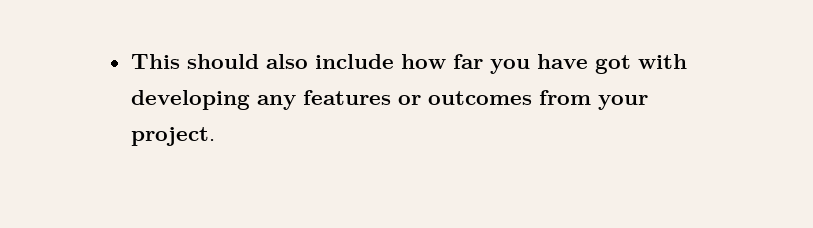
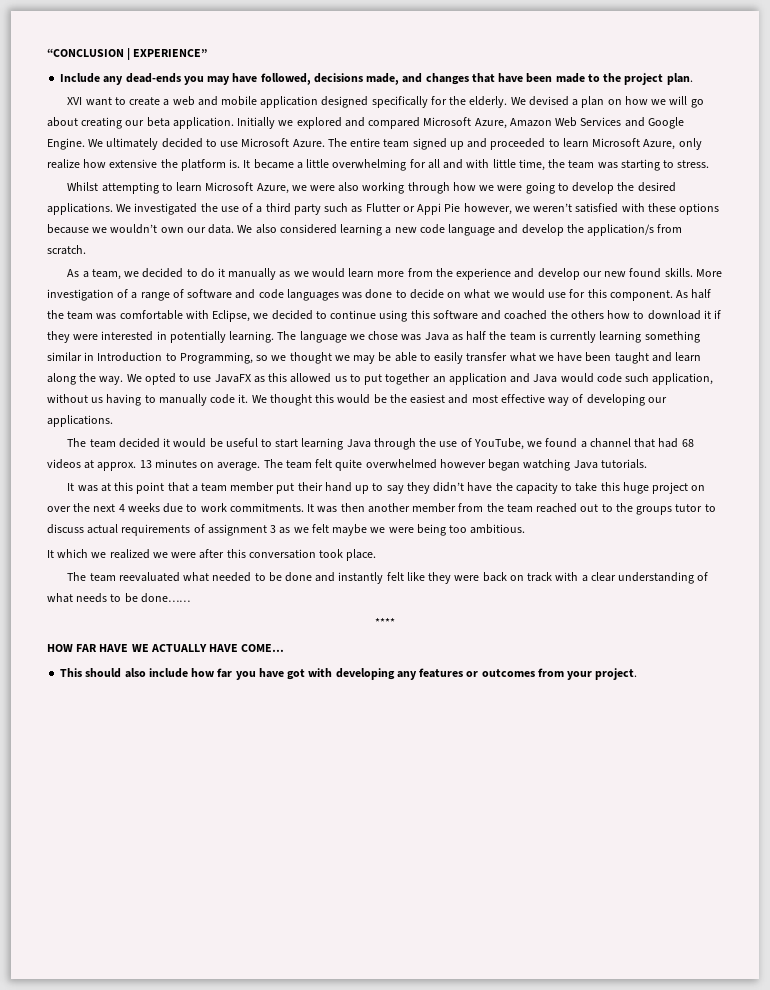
+ “CONCLUSION | EXPERIENCE”
+ Include any dead-ends you may have followed, decisions made, and changes that have been made to the project plan.
+ XVI want to create a web and mobile application designed specifically for the elderly. We devised a plan on how we will go about creating our beta application. Initially we explored and compared Microsoft Azure, Amazon Web Services and Google Engine. We ultimately decided to use Microsoft Azure. The entire team signed up and proceeded to learn Microsoft Azure, only realize how extensive the platform is. It became a little overwhelming for all and with little time, the team was starting to stress.
+ Whilst attempting to learn Microsoft Azure, we were also working through how we were going to develop the desired applications. We investigated the use of a third party such as Flutter or Appi Pie however, we weren’t satisfied with these options because we wouldn’t own our data. We also considered learning a new code language and develop the application/s from scratch.
+ As a team, we decided to do it manually as we would learn more from the experience and develop our new found skills. More investigation of a range of software and code languages was done to decide on what we would use for this component. As half the team was comfortable with Eclipse, we decided to continue using this software and coached the others how to download it if they were interested in potentially learning. The language we chose was Java as half the team is currently learning something similar in Introduction to Programming, so we thought we may be able to easily transfer what we have been taught and learn along the way. We opted to use JavaFX as this allowed us to put together an application and Java would code such application, without us having to manually code it. We thought this would be the easiest and most effective way of developing our applications.
+ The team decided it would be useful to start learning Java through the use of YouTube, we found a channel that had 68 videos at approx. 13 minutes on average. The team felt quite overwhelmed however began watching Java tutorials.
+ It was at this point that a team member put their hand up to say they didn’t have the capacity to take this huge project on over the next 4 weeks due to work commitments. It was then another member from the team reached out to the groups tutor to discuss actual requirements of assignment 3 as we felt maybe we were being too ambitious.
+ It which we realized we were after this conversation took place.
+ The team reevaluated what needed to be done and instantly felt like they were back on track with a clear understanding of what needs to be done……
+ ****
+ HOW FAR HAVE WE ACTUALLY HAVE COME…

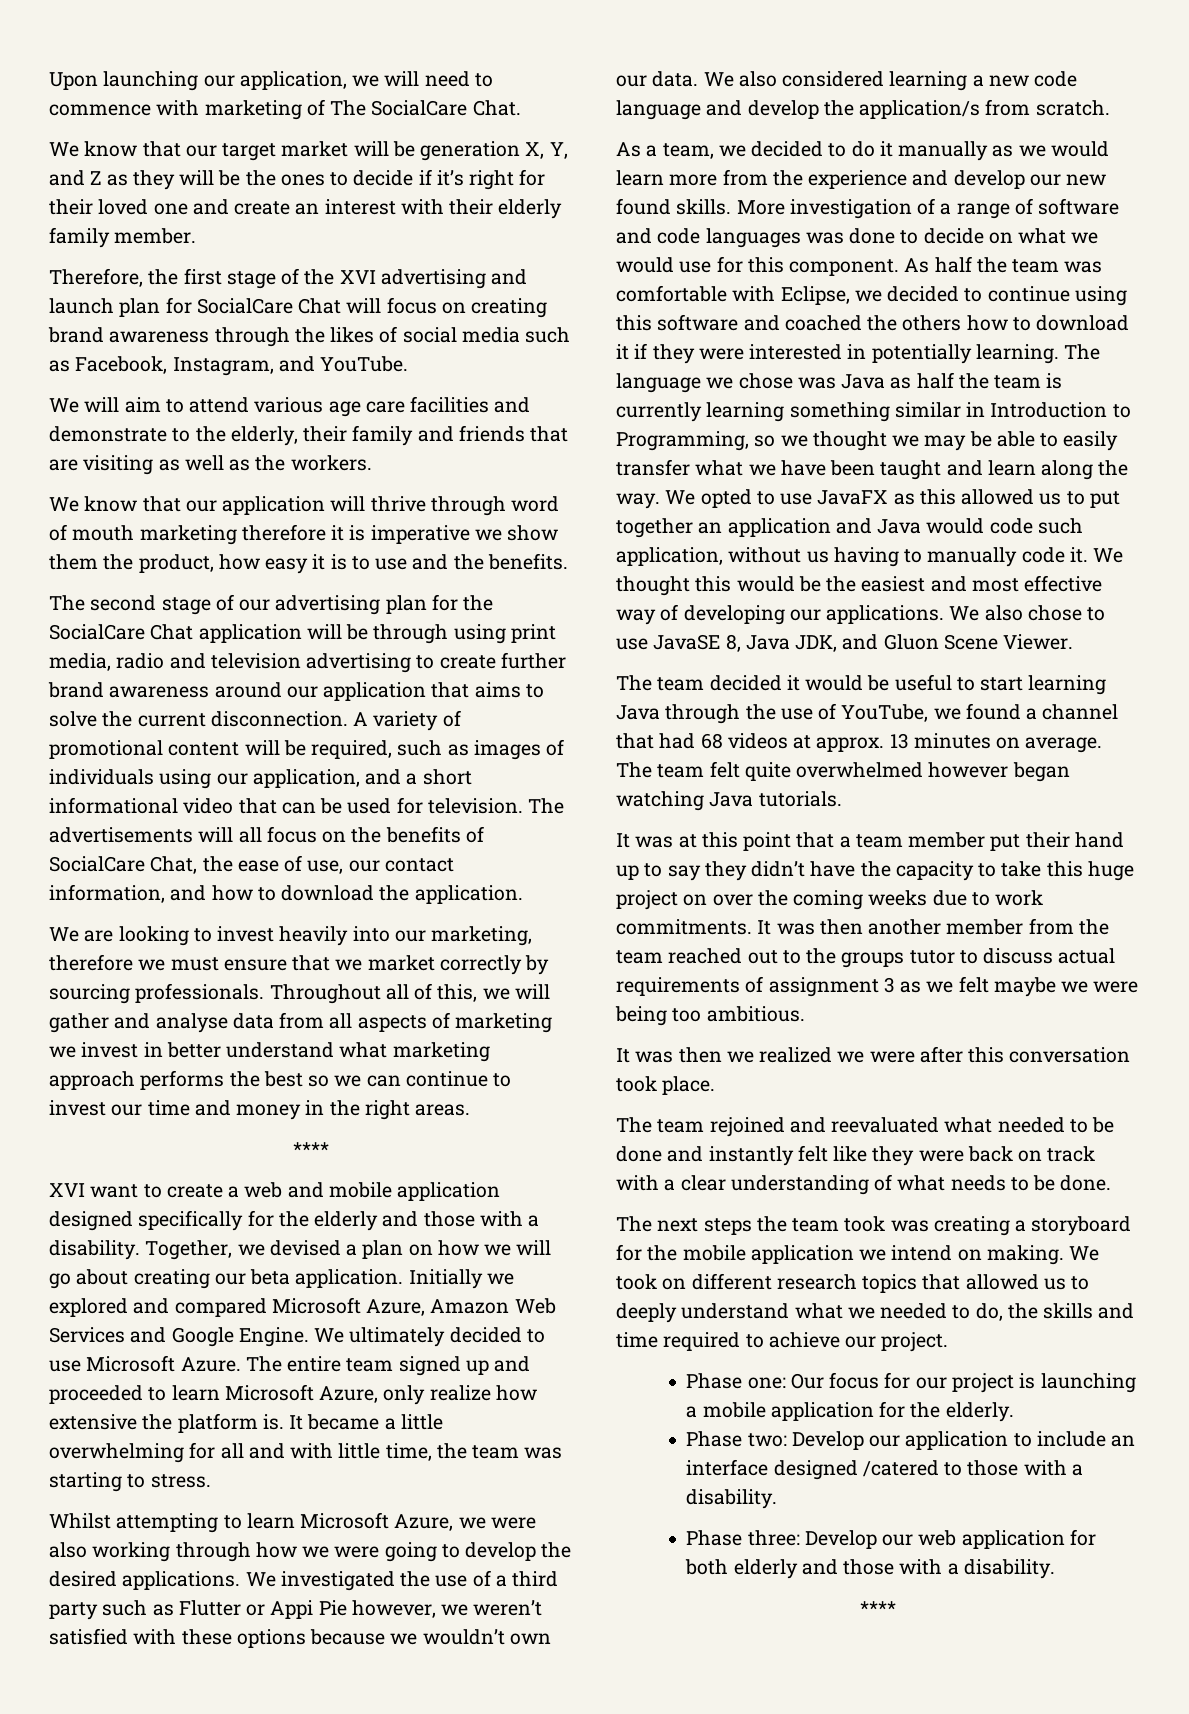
- “CONCLUSION | EXPERIENCE”
- Include any dead-ends you may have followed, decisions made, and changes that have been made to the project plan.
+ Upon launching our application, we will need to commence with marketing of The SocialCare Chat.
+ We know that our target market will be generation X, Y, and Z as they will be the ones to decide if it’s right for their loved one and create an interest with their elderly family member.
+ Therefore, the first stage of the XVI advertising and launch plan for SocialCare Chat will focus on creating brand awareness through the likes of social media such as Facebook, Instagram, and YouTube.
+ We will aim to attend various age care facilities and demonstrate to the elderly, their family and friends that are visiting as well as the workers.
+ We know that our application will thrive through word of mouth marketing therefore it is imperative we show them the product, how easy it is to use and the benefits.
+ The second stage of our advertising plan for the SocialCare Chat application will be through using print media, radio and television advertising to create further brand awareness around our application that aims to solve the current disconnection. A variety of promotional content will be required, such as images of individuals using our application, and a short informational video that can be used for television. The advertisements will all focus on the benefits of SocialCare Chat, the ease of use, our contact information, and how to download the application.
+ We are looking to invest heavily into our marketing, therefore we must ensure that we market correctly by sourcing professionals. Throughout all of this, we will gather and analyse data from all aspects of marketing we invest in better understand what marketing approach performs the best so we can continue to invest our time and money in the right areas.
+ ****
- XVI want to create a web and mobile application designed specifically for the elderly. We devised a plan on how we will go about creating our beta application.
+ XVI want to create a web and mobile application designed specifically for the elderly and those with a disability. Together, we devised a plan on how we will go about creating our beta application.
+ We also chose to use JavaSE 8, Java JDK, and Gluon Scene Viewer.
- It was at this point that a team member put their hand up to say they didn’t have the capacity to take this huge project on over the next 4 weeks due to work commitments.
+ It was at this point that a team member put their hand up to say they didn’t have the capacity to take this huge project on over the coming weeks due to work commitments.
- It which we realized we were after this conversation took place.
+ It was then we realized we were after this conversation took place.
- The team reevaluated what needed to be done and instantly felt like they were back on track with a clear understanding of what needs to be done……
+ The team rejoined and reevaluated what needed to be done and instantly felt like they were back on track with a clear understanding of what needs to be done.
+ The next steps the team took was creating a storyboard for the mobile application we intend on making. We took on different research topics that allowed us to deeply understand what we needed to do, the skills and time required to achieve our project.
+ Phase one: Our focus for our project is launching a mobile application for the elderly.
+ Phase two: Develop our application to include an interface designed /catered to those with a disability.
+ Phase three: Develop our web application for both elderly and those with a disability.
  ****
- HOW FAR HAVE WE ACTUALLY HAVE COME…
- This should also include how far you have got with developing any features or outcomes from your project.

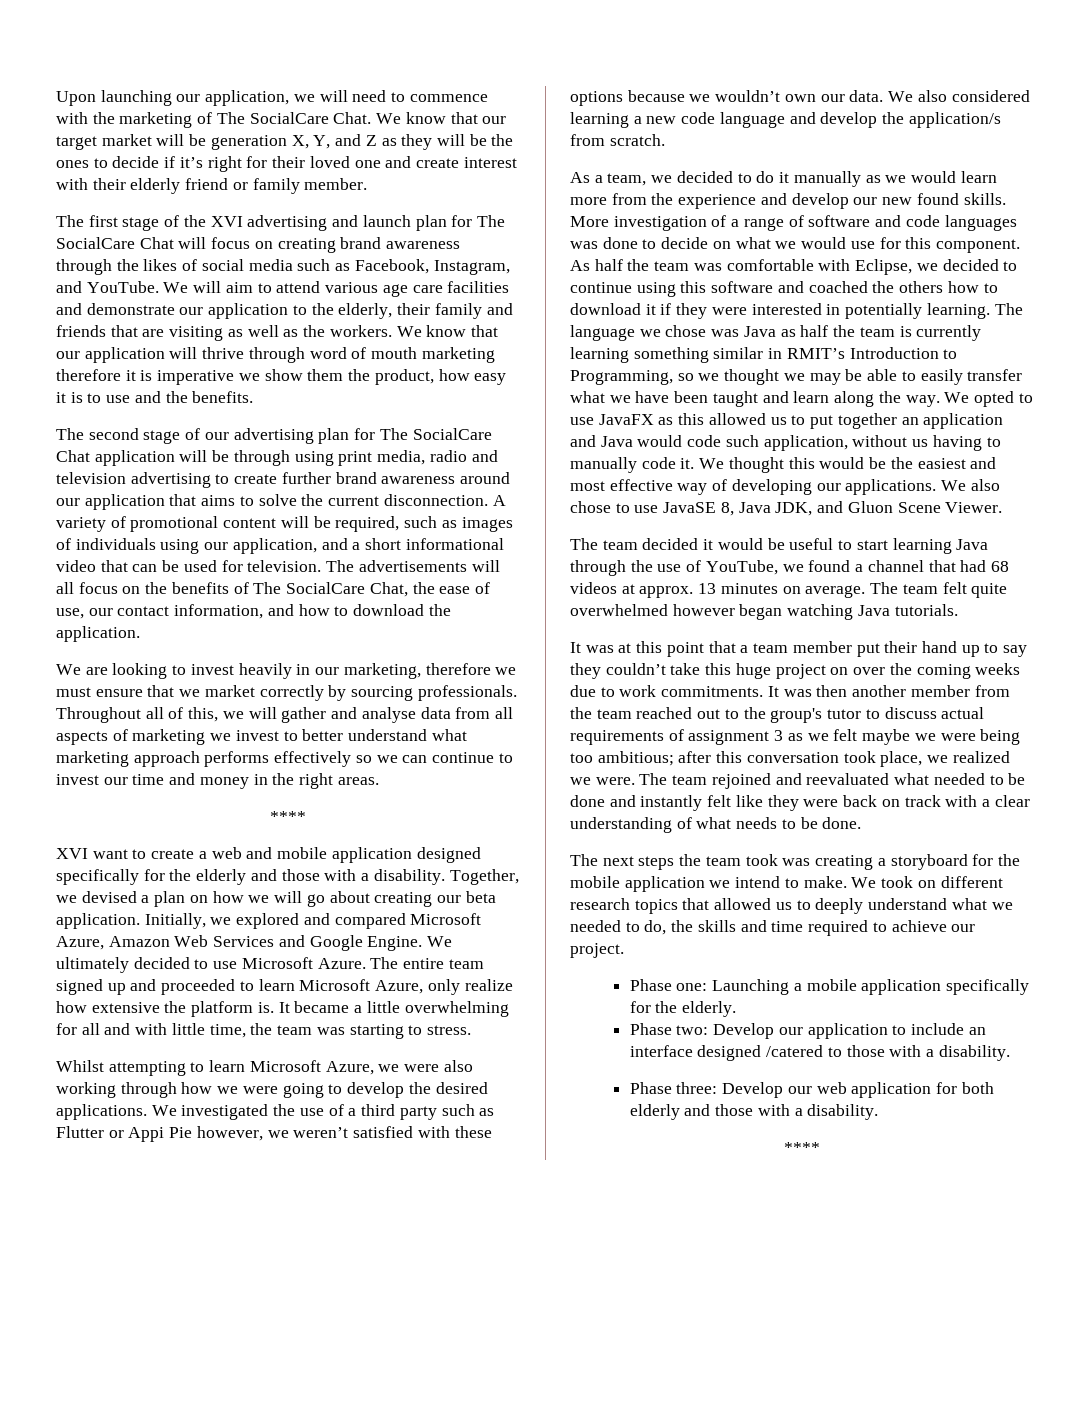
- Upon launching our application, we will need to commence with marketing of The SocialCare Chat.
- We know that our target market will be generation X, Y, and Z as they will be the ones to decide if it’s right for their loved one and create an interest with their elderly family member.
+ Upon launching our application, we will need to commence with the marketing of The SocialCare Chat. We know that our target market will be generation X, Y, and Z as they will be the ones to decide if it’s right for their loved one and create interest with their elderly friend or family member.
- Therefore, the first stage of the XVI advertising and launch plan for SocialCare Chat will focus on creating brand awareness through the likes of social media such as Facebook, Instagram, and YouTube.
- We will aim to attend various age care facilities and demonstrate to the elderly, their family and friends that are visiting as well as the workers.
- We know that our application will thrive through word of mouth marketing therefore it is imperative we show them the product, how easy it is to use and the benefits.
+ The first stage of the XVI advertising and launch plan for The SocialCare Chat will focus on creating brand awareness through the likes of social media such as Facebook, Instagram, and YouTube. We will aim to attend various age care facilities and demonstrate our application to the elderly, their family and friends that are visiting as well as the workers. We know that our application will thrive through word of mouth marketing therefore it is imperative we show them the product, how easy it is to use and the benefits.
- The second stage of our advertising plan for the SocialCare Chat application will be through using print media, radio and television advertising to create further brand awareness around our application that aims to solve the current disconnection.
+ The second stage of our advertising plan for The SocialCare Chat application will be through using print media, radio and television advertising to create further brand awareness around our application that aims to solve the current disconnection.
- The advertisements will all focus on the benefits of SocialCare Chat, the ease of use, our contact information, and how to download the application.
+ The advertisements will all focus on the benefits of The SocialCare Chat, the ease of use, our contact information, and how to download the application.
- We are looking to invest heavily into our marketing, therefore we must ensure that we market correctly by sourcing professionals.
+ We are looking to invest heavily in our marketing, therefore we must ensure that we market correctly by sourcing professionals.
- Throughout all of this, we will gather and analyse data from all aspects of marketing we invest in better understand what marketing approach performs the best so we can continue to invest our time and money in the right areas.
+ Throughout all of this, we will gather and analyse data from all aspects of marketing we invest to better understand what marketing approach performs effectively so we can continue to invest our time and money in the right areas.
- Initially we explored and compared Microsoft Azure, Amazon Web Services and Google Engine.
+ Initially, we explored and compared Microsoft Azure, Amazon Web Services and Google Engine.
- The language we chose was Java as half the team is currently learning something similar in Introduction to Programming, so we thought we may be able to easily transfer what we have been taught and learn along the way.
+ The language we chose was Java as half the team is currently learning something similar in RMIT’s Introduction to Programming, so we thought we may be able to easily transfer what we have been taught and learn along the way.
- It was at this point that a team member put their hand up to say they didn’t have the capacity to take this huge project on over the coming weeks due to work commitments.
+ It was at this point that a team member put their hand up to say they couldn’t take this huge project on over the coming weeks due to work commitments.
- It was then another member from the team reached out to the groups tutor to discuss actual requirements of assignment 3 as we felt maybe we were being too ambitious.
- It was then we realized we were after this conversation took place.
- The team rejoined and reevaluated what needed to be done and instantly felt like they were back on track with a clear understanding of what needs to be done.
+ It was then another member from the team reached out to the group's tutor to discuss actual requirements of assignment 3 as we felt maybe we were being too ambitious; after this conversation took place, we realized we were. The team rejoined and reevaluated what needed to be done and instantly felt like they were back on track with a clear understanding of what needs to be done.
- The next steps the team took was creating a storyboard for the mobile application we intend on making.
+ The next steps the team took was creating a storyboard for the mobile application we intend to make.
- Phase one: Our focus for our project is launching a mobile application for the elderly.
+ Phase one: Launching a mobile application specifically for the elderly.

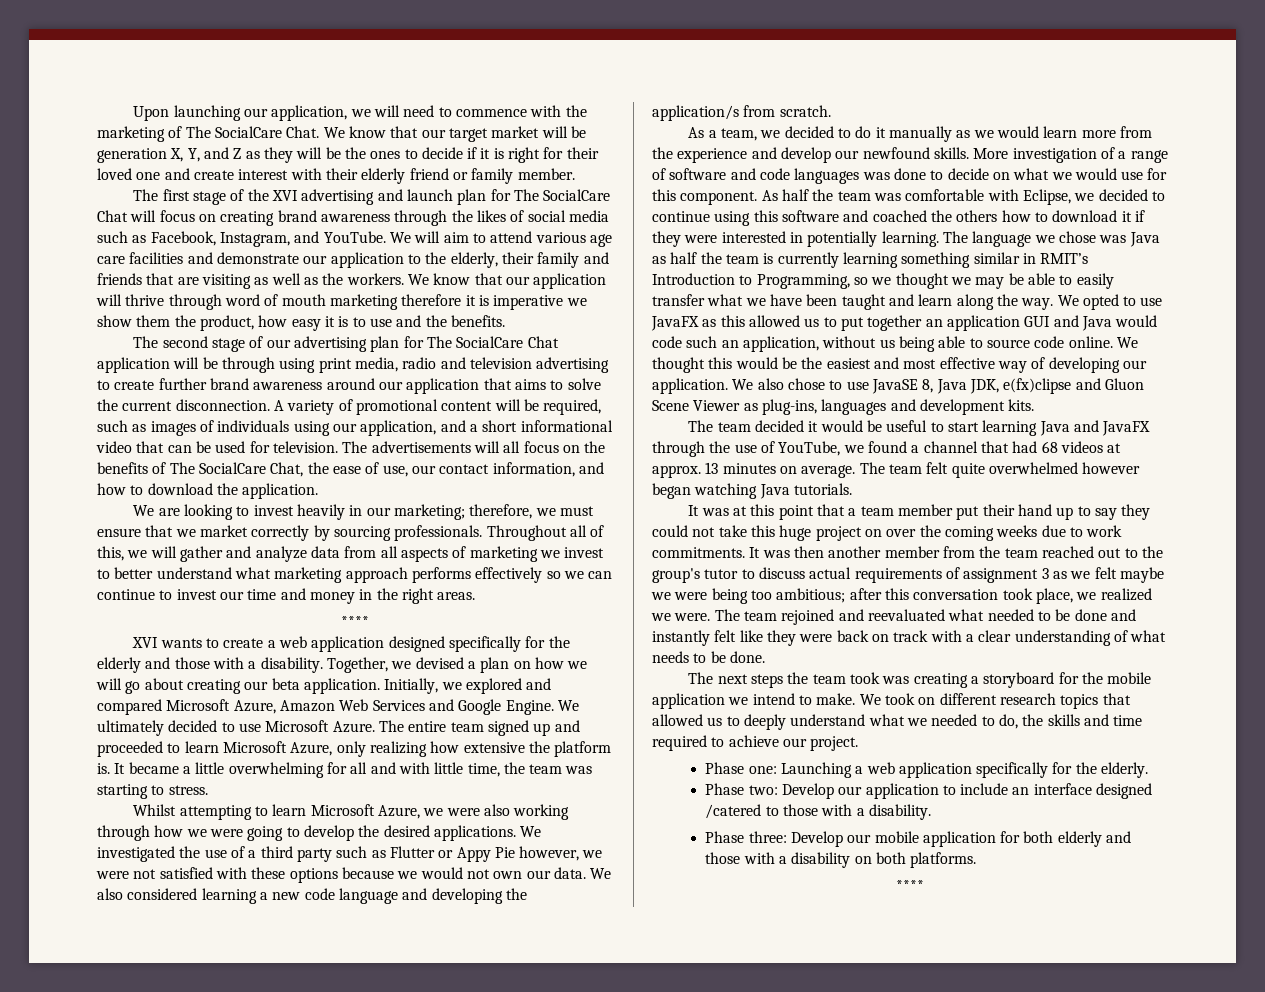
- We know that our target market will be generation X, Y, and Z as they will be the ones to decide if it’s right for their loved one and create interest with their elderly friend or family member.
+ We know that our target market will be generation X, Y, and Z as they will be the ones to decide if it is right for their loved one and create interest with their elderly friend or family member.
- We are looking to invest heavily in our marketing, therefore we must ensure that we market correctly by sourcing professionals.
+ We are looking to invest heavily in our marketing; therefore, we must ensure that we market correctly by sourcing professionals.
- Throughout all of this, we will gather and analyse data from all aspects of marketing we invest to better understand what marketing approach performs effectively so we can continue to invest our time and money in the right areas.
+ Throughout all of this, we will gather and analyze data from all aspects of marketing we invest to better understand what marketing approach performs effectively so we can continue to invest our time and money in the right areas.
- XVI want to create a web and mobile application designed specifically for the elderly and those with a disability.
+ XVI wants to create a web application designed specifically for the elderly and those with a disability.
- The entire team signed up and proceeded to learn Microsoft Azure, only realize how extensive the platform is.
+ The entire team signed up and proceeded to learn Microsoft Azure, only realizing how extensive the platform is.
- We investigated the use of a third party such as Flutter or Appi Pie however, we weren’t satisfied with these options because we wouldn’t own our data.
+ We investigated the use of a third party such as Flutter or Appy Pie however, we were not satisfied with these options because we would not own our data.
- We also considered learning a new code language and develop the application/s from scratch.
+ We also considered learning a new code language and developing the application/s from scratch.
- As a team, we decided to do it manually as we would learn more from the experience and develop our new found skills.
+ As a team, we decided to do it manually as we would learn more from the experience and develop our newfound skills.
- We opted to use JavaFX as this allowed us to put together an application and Java would code such application, without us having to manually code it.
+ We opted to use JavaFX as this allowed us to put together an application GUI and Java would code such an application, without us being able to source code online.
- We thought this would be the easiest and most effective way of developing our applications.
+ We thought this would be the easiest and most effective way of developing our application.
- We also chose to use JavaSE 8, Java JDK, and Gluon Scene Viewer.
+ We also chose to use JavaSE 8, Java JDK, e(fx)clipse and Gluon Scene Viewer as plug-ins, languages and development kits.
- The team decided it would be useful to start learning Java through the use of YouTube, we found a channel that had 68 videos at approx. 13 minutes on average.
+ The team decided it would be useful to start learning Java and JavaFX through the use of YouTube, we found a channel that had 68 videos at approx. 13 minutes on average.
- It was at this point that a team member put their hand up to say they couldn’t take this huge project on over the coming weeks due to work commitments.
+ It was at this point that a team member put their hand up to say they could not take this huge project on over the coming weeks due to work commitments.
- Phase one: Launching a mobile application specifically for the elderly.
+ Phase one: Launching a web application specifically for the elderly.
- Phase three: Develop our web application for both elderly and those with a disability.
+ Phase three: Develop our mobile application for both elderly and those with a disability on both platforms.

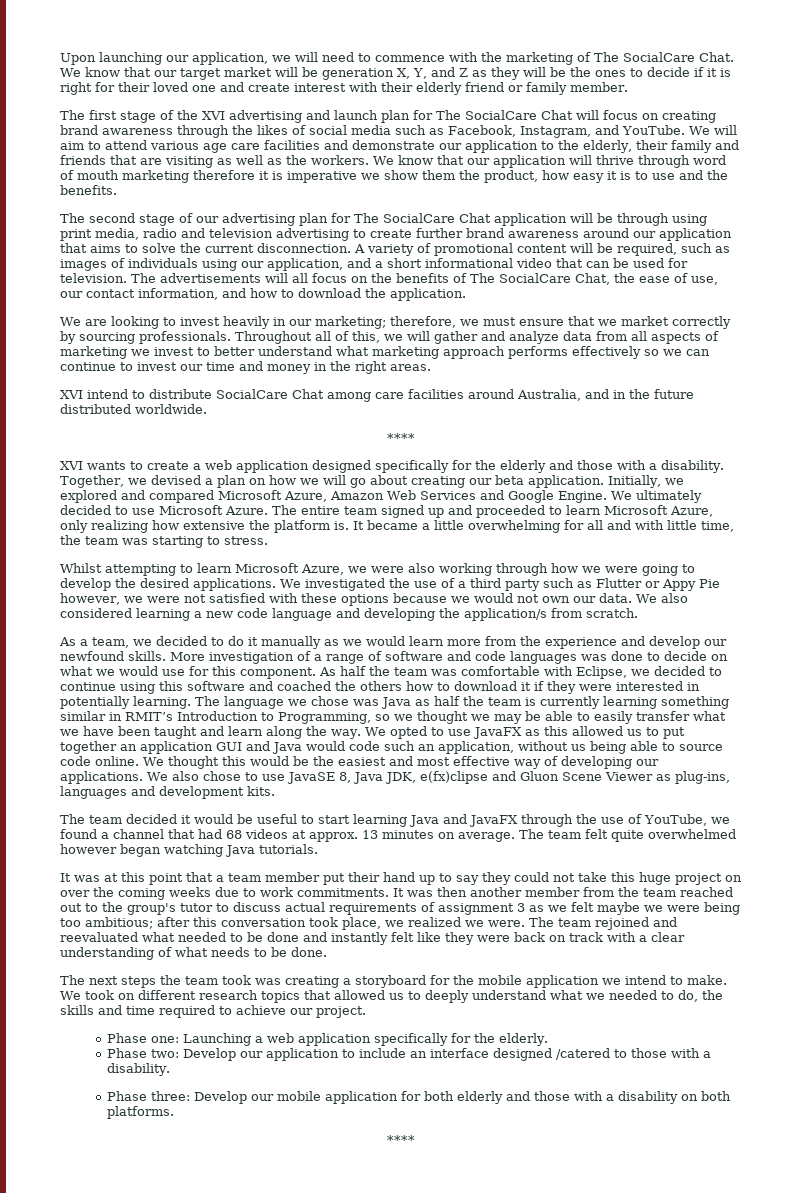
+ XVI intend to distribute SocialCare Chat among care facilities around Australia, and in the future distributed worldwide.
- We thought this would be the easiest and most effective way of developing our application.
+ We thought this would be the easiest and most effective way of developing our applications.

